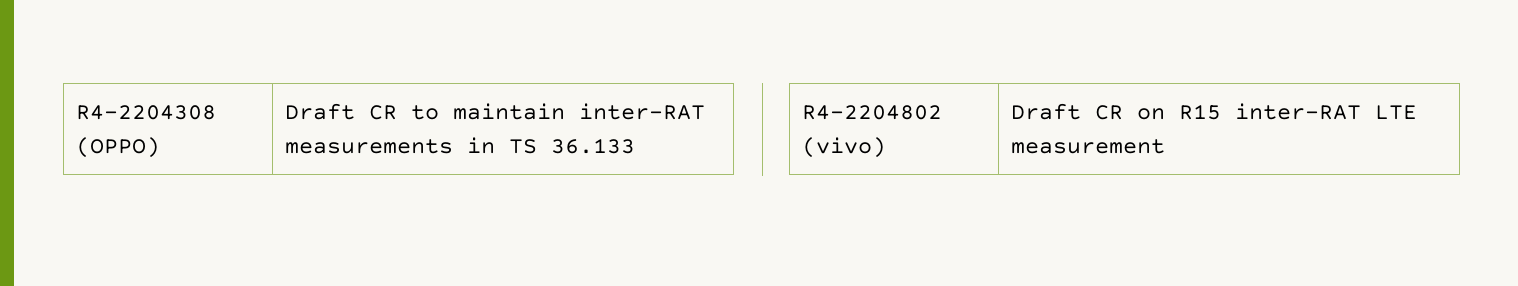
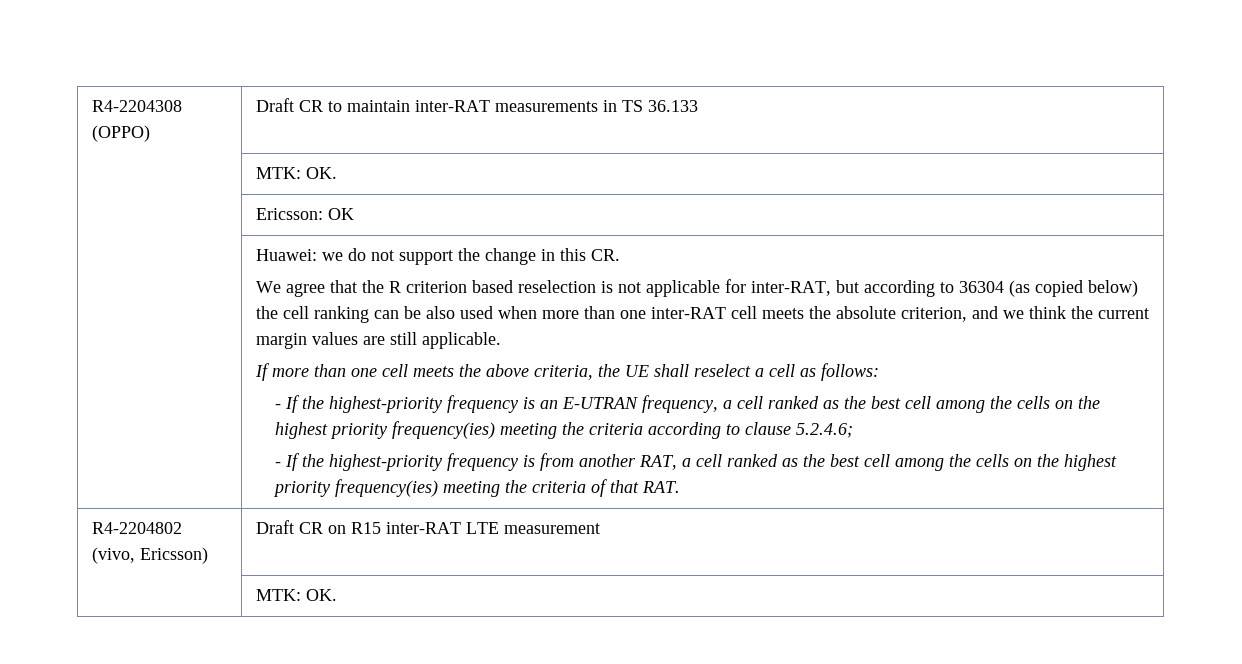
  R4-2204308 (OPPO) | Draft CR to maintain inter-RAT measurements in TS 36.133
+ | MTK: OK.
+ | Ericsson: OK
+ | Huawei: we do not support the change in this CR.
+ We agree that the R criterion based reselection is not applicable for inter-RAT, but according to 36304 (as copied below) the cell ranking can be also used when more than one inter-RAT cell meets the absolute criterion, and we think the current margin values are still applicable.
+ If more than one cell meets the above criteria, the UE shall reselect a cell as follows:
+ - If the highest-priority frequency is an E-UTRAN frequency, a cell ranked as the best cell among the cells on the highest priority frequency(ies) meeting the criteria according to clause 5.2.4.6;
+ - If the highest-priority frequency is from another RAT, a cell ranked as the best cell among the cells on the highest priority frequency(ies) meeting the criteria of that RAT.
- R4-2204802 (vivo) | Draft CR on R15 inter-RAT LTE measurement
+ R4-2204802 (vivo, Ericsson) | Draft CR on R15 inter-RAT LTE measurement
+ | MTK: OK.

